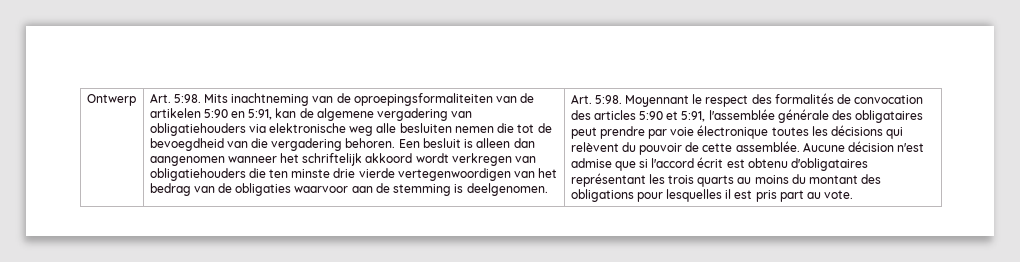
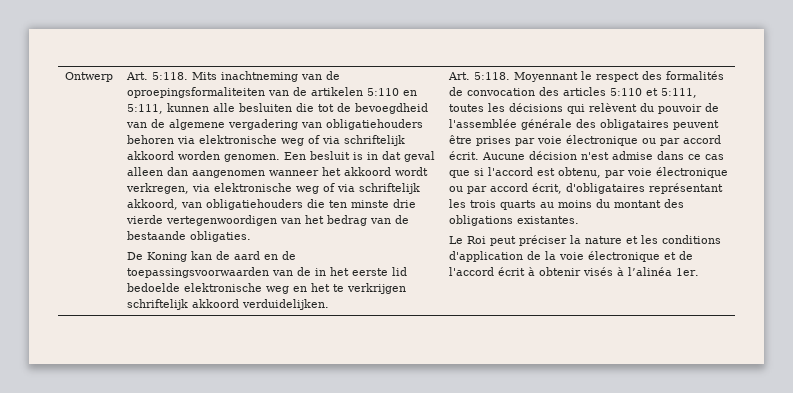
- Ontwerp | Art. 5:98.
+ Ontwerp | Art. 5:118.
- Mits inachtneming van de oproepingsformaliteiten van de artikelen 5:90 en 5:91, kan de algemene vergadering van obligatiehouders via elektronische weg alle besluiten nemen die tot de bevoegdheid van die vergadering behoren. Een besluit is alleen dan aangenomen wanneer het schriftelijk akkoord wordt verkregen van obligatiehouders die ten minste drie vierde vertegenwoordigen van het bedrag van de obligaties waarvoor aan de stemming is deelgenomen. | Art. 5:98.
+ Mits inachtneming van de oproepingsformaliteiten van de artikelen 5:110 en 5:111, kunnen alle besluiten die tot de bevoegdheid van de algemene vergadering van obligatiehouders behoren via elektronische weg of via schriftelijk akkoord worden genomen. Een besluit is in dat geval alleen dan aangenomen wanneer het akkoord wordt verkregen, via elektronische weg of via schriftelijk akkoord, van obligatiehouders die ten minste drie vierde vertegenwoordigen van het bedrag van de bestaande obligaties.
+ De Koning kan de aard en de toepassingsvoorwaarden van de in het eerste lid bedoelde elektronische weg en het te verkrijgen schriftelijk akkoord verduidelijken. | Art. 5:118.
- Moyennant le respect des formalités de convocation des articles 5:90 et 5:91, l'assemblée générale des obligataires peut prendre par voie électronique toutes les décisions qui relèvent du pouvoir de cette assemblée. Aucune décision n'est admise que si l'accord écrit est obtenu d'obligataires représentant les trois quarts au moins du montant des obligations pour lesquelles il est pris part au vote.
+ Moyennant le respect des formalités de convocation des articles 5:110 et 5:111, toutes les décisions qui relèvent du pouvoir de l'assemblée générale des obligataires peuvent être prises par voie électronique ou par accord écrit. Aucune décision n'est admise dans ce cas que si l'accord est obtenu, par voie électronique ou par accord écrit, d'obligataires représentant les trois quarts au moins du montant des obligations existantes.
+ Le Roi peut préciser la nature et les conditions d'application de la voie électronique et de l'accord écrit à obtenir visés à l’alinéa 1er.

